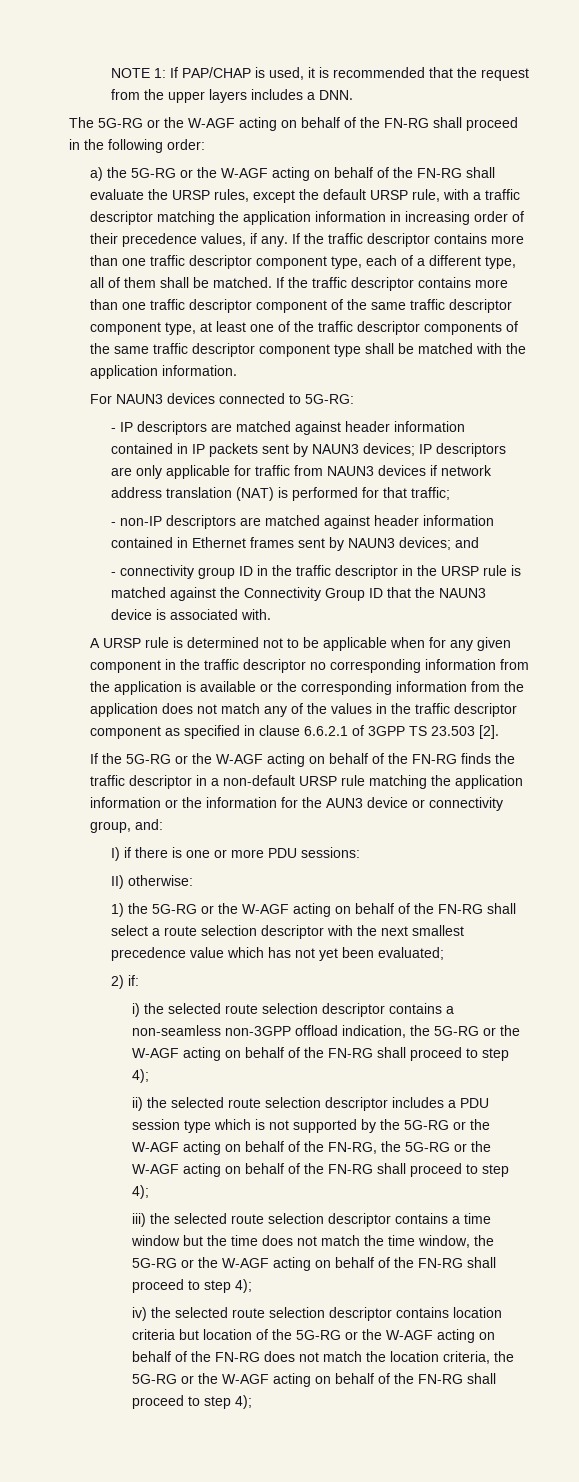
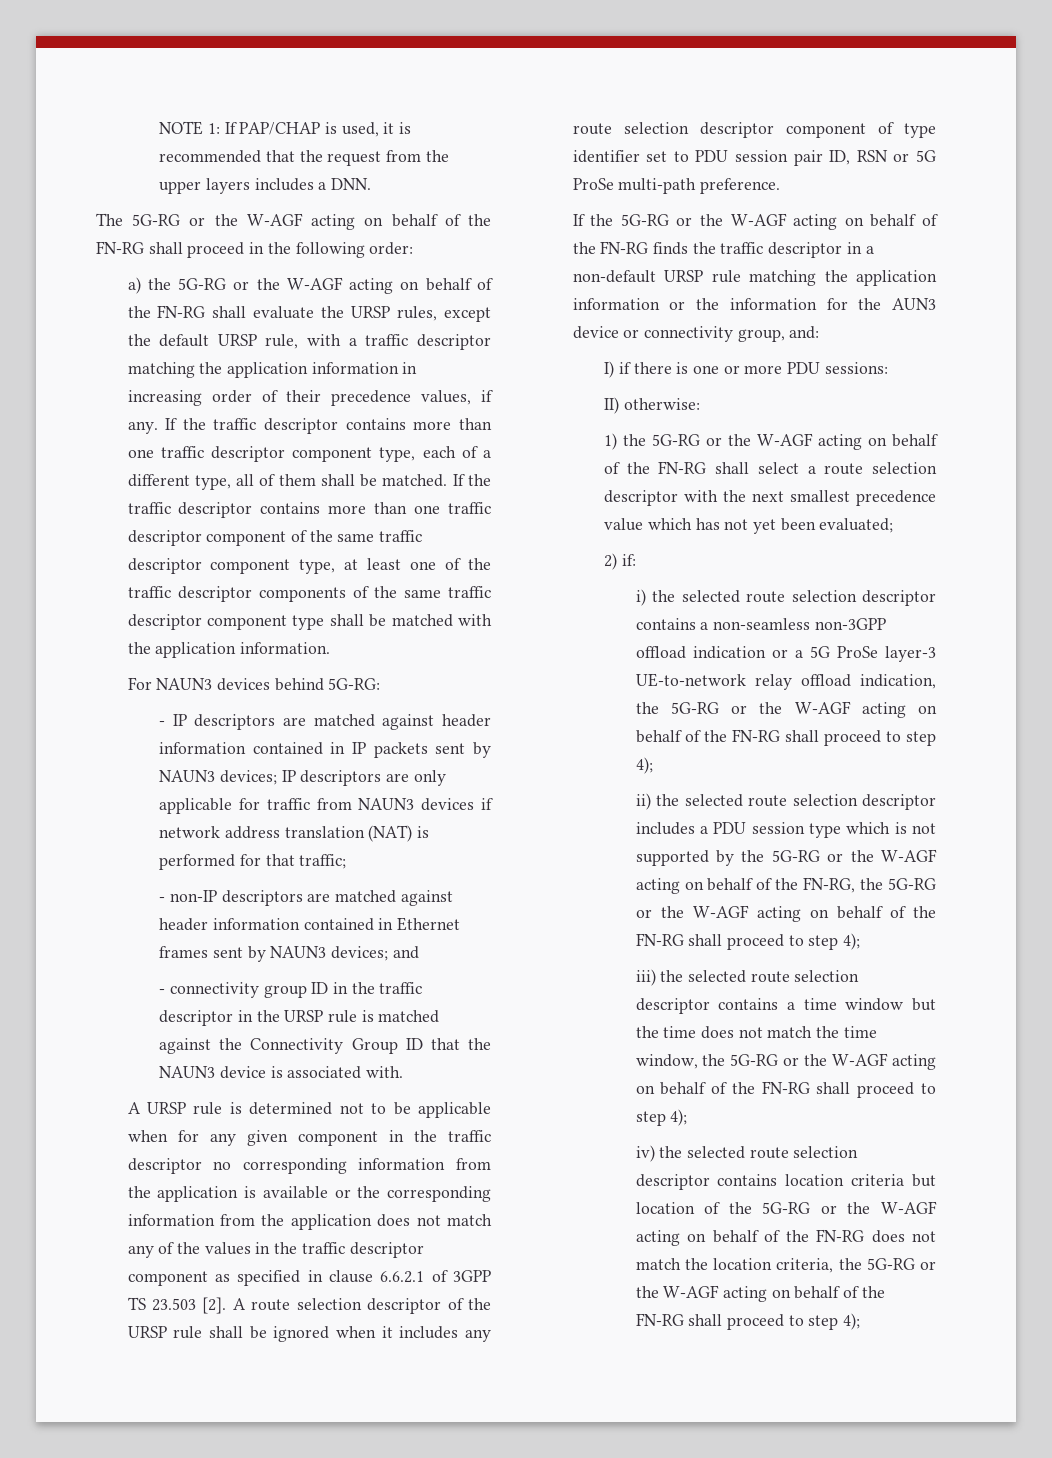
- For NAUN3 devices connected to 5G-RG:
+ For NAUN3 devices behind 5G-RG:
+ A route selection descriptor of the URSP rule shall be ignored when it includes any route selection descriptor component of type identifier set to PDU session pair ID, RSN or 5G ProSe multi-path preference.
- i) the selected route selection descriptor contains a non-seamless non-3GPP offload indication, the 5G-RG or the W-AGF acting on behalf of the FN-RG shall proceed to step 4);
+ i) the selected route selection descriptor contains a non-seamless non-3GPP offload indication or a 5G ProSe layer-3 UE-to-network relay offload indication, the 5G-RG or the W-AGF acting on behalf of the FN-RG shall proceed to step 4);

